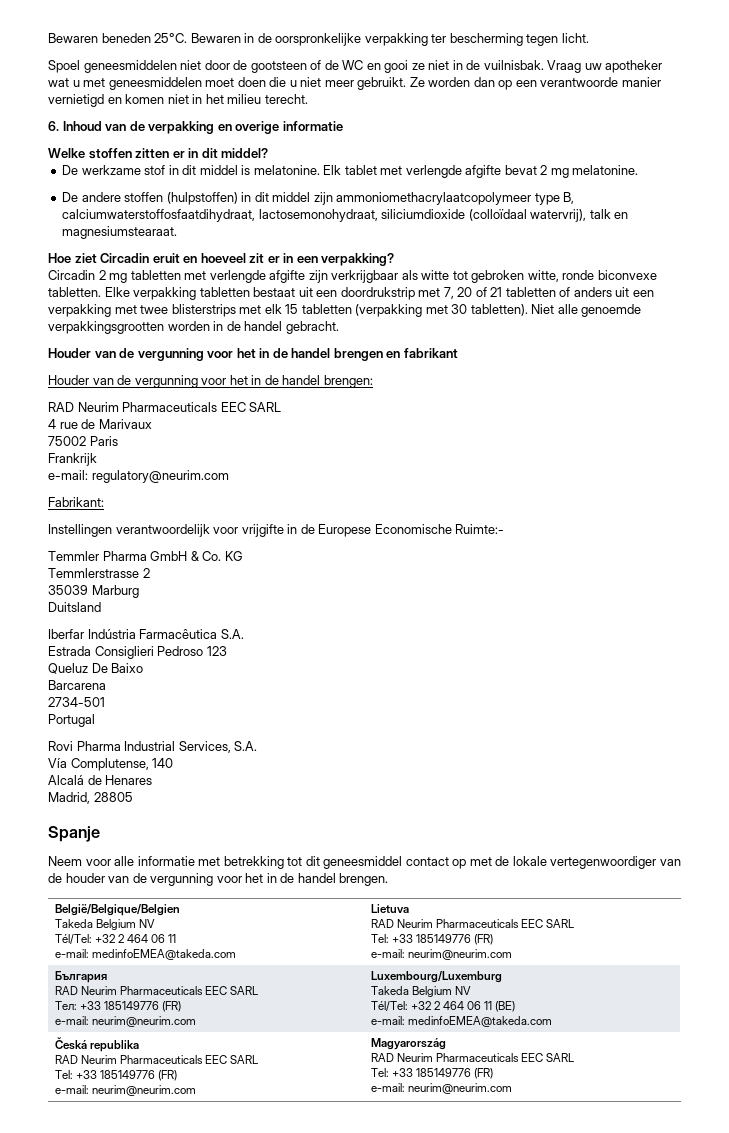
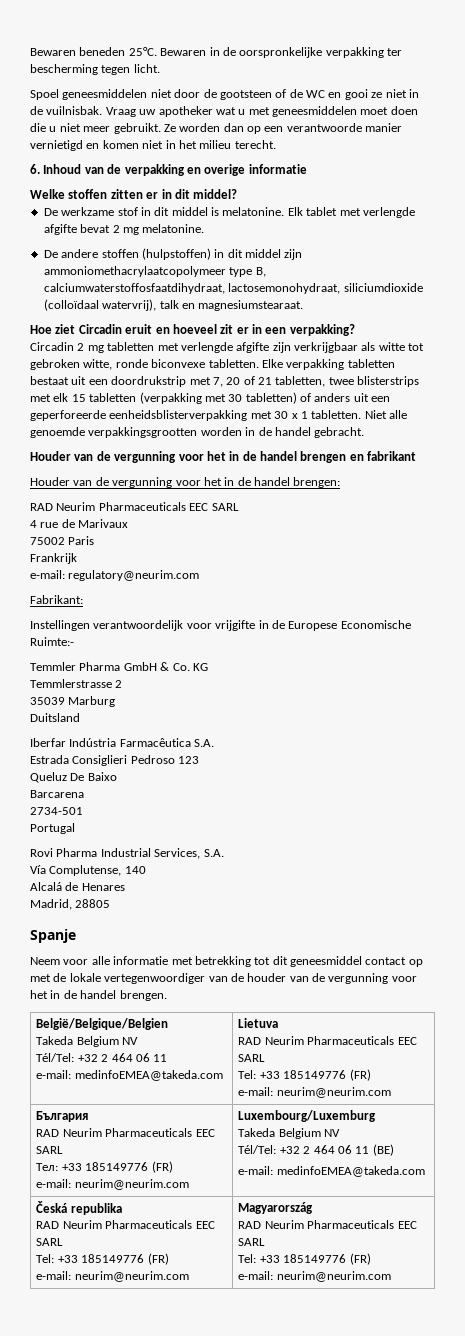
- Elke verpakking tabletten bestaat uit een doordrukstrip met 7, 20 of 21 tabletten of anders uit een verpakking met twee blisterstrips met elk 15 tabletten (verpakking met 30 tabletten).
+ Elke verpakking tabletten bestaat uit een doordrukstrip met 7, 20 of 21 tabletten, twee blisterstrips met elk 15 tabletten (verpakking met 30 tabletten) of anders uit een geperforeerde eenheidsblisterverpakking met 30 x 1 tabletten.

